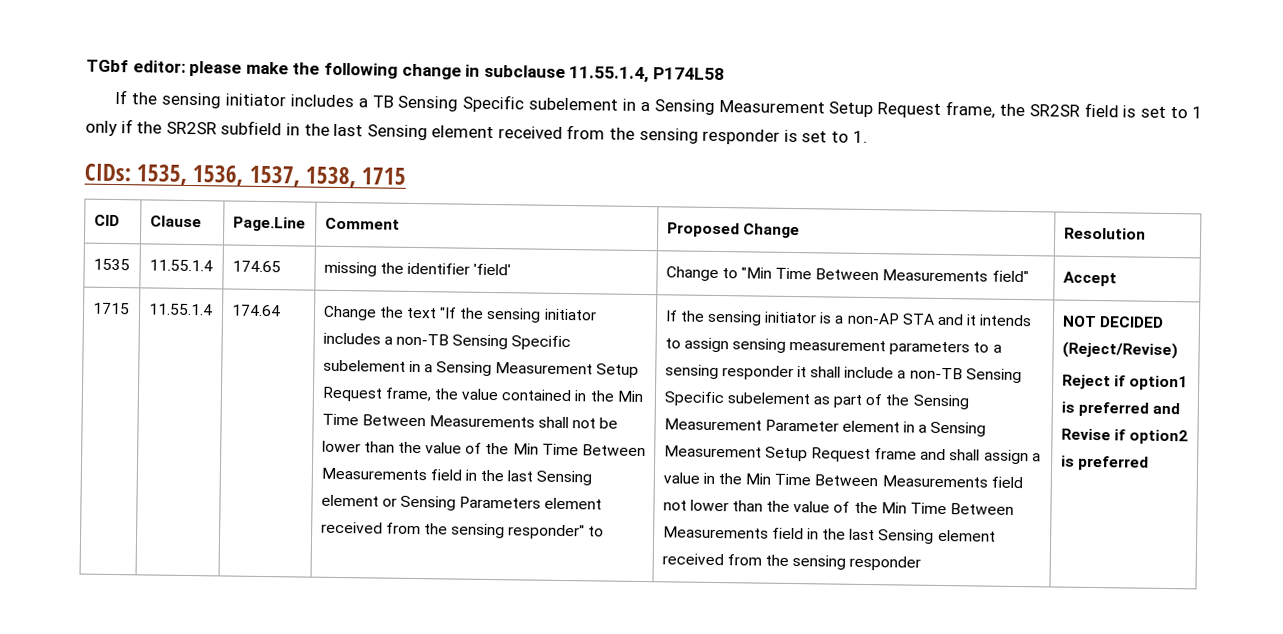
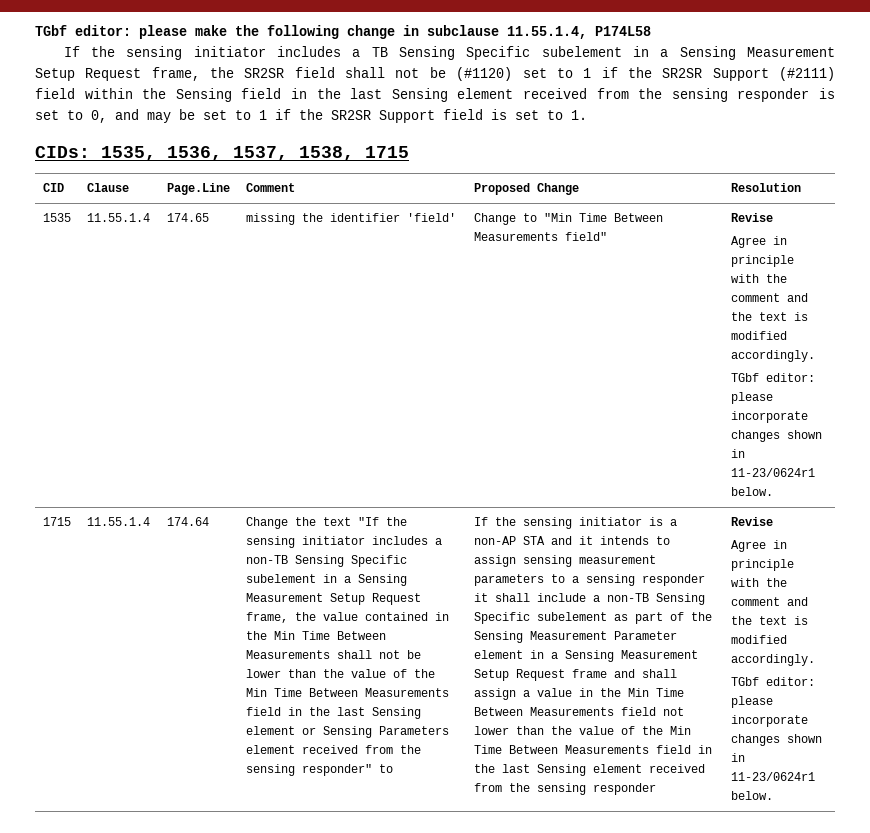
- If the sensing initiator includes a TB Sensing Specific subelement in a Sensing Measurement Setup Request frame, the SR2SR field is set to 1 only if the SR2SR subfield in the last Sensing element received from the sensing responder is set to 1.
+ If the sensing initiator includes a TB Sensing Specific subelement in a Sensing Measurement Setup Request frame, the SR2SR field shall not be (#1120) set to 1 if the SR2SR Support (#2111) field within the Sensing field in the last Sensing element received from the sensing responder is set to 0, and may be set to 1 if the SR2SR Support field is set to 1.
- 1535 | 11.55.1.4 | 174.65 | missing the identifier 'field' | Change to "Min Time Between Measurements field" | Accept
+ 1535 | 11.55.1.4 | 174.65 | missing the identifier 'field' | Change to "Min Time Between Measurements field" | Revise
+ Agree in principle with the comment and the text is modified accordingly.
+ TGbf editor: please incorporate changes shown in 11-23/0624r1 below.
- If the sensing initiator is a non-AP STA and it intends to assign sensing measurement parameters to a sensing responder it shall include a non-TB Sensing Specific subelement as part of the Sensing Measurement Parameter element in a Sensing Measurement Setup Request frame and shall assign a value in the Min Time Between Measurements field not lower than the value of the Min Time Between Measurements field in the last Sensing element received from the sensing responder | NOT DECIDED (Reject/Revise)
- Reject if option1 is preferred and Revise if option2 is preferred
+ If the sensing initiator is a non-AP STA and it intends to assign sensing measurement parameters to a sensing responder it shall include a non-TB Sensing Specific subelement as part of the Sensing Measurement Parameter element in a Sensing Measurement Setup Request frame and shall assign a value in the Min Time Between Measurements field not lower than the value of the Min Time Between Measurements field in the last Sensing element received from the sensing responder | Revise
+ Agree in principle with the comment and the text is modified accordingly.
+ TGbf editor: please incorporate changes shown in 11-23/0624r1 below.

